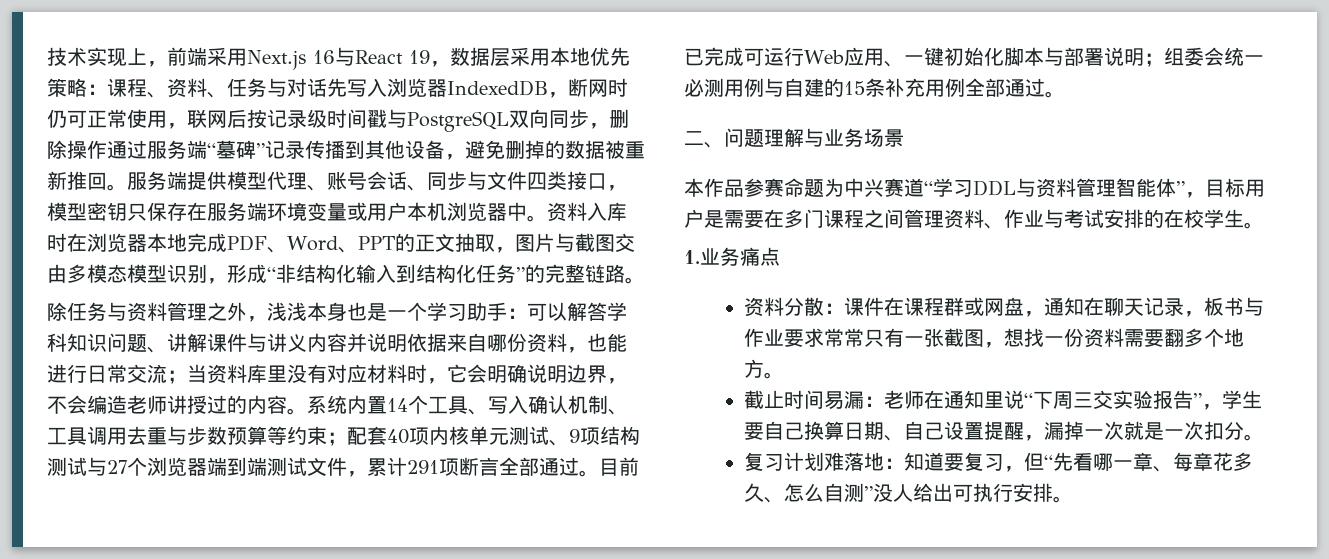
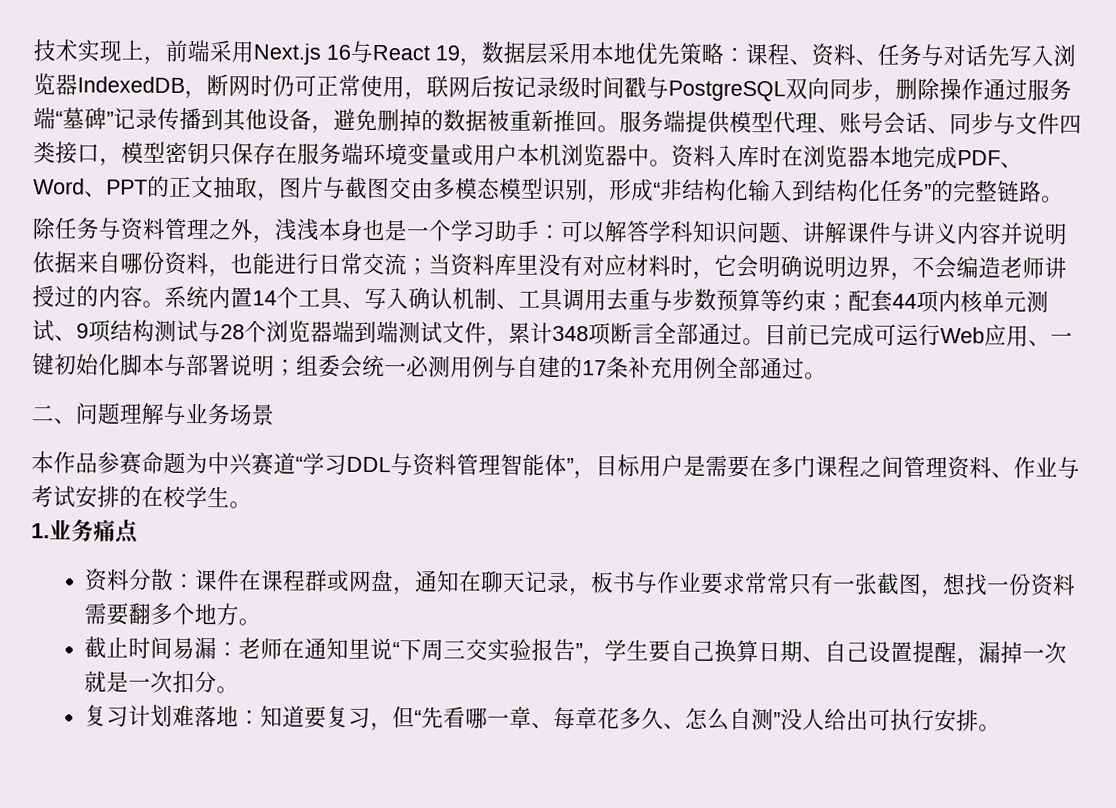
- 系统内置14个工具、写入确认机制、工具调用去重与步数预算等约束；配套40项内核单元测试、9项结构测试与27个浏览器端到端测试文件，累计291项断言全部通过。
+ 系统内置14个工具、写入确认机制、工具调用去重与步数预算等约束；配套44项内核单元测试、9项结构测试与28个浏览器端到端测试文件，累计348项断言全部通过。
- 目前已完成可运行Web应用、一键初始化脚本与部署说明；组委会统一必测用例与自建的15条补充用例全部通过。
+ 目前已完成可运行Web应用、一键初始化脚本与部署说明；组委会统一必测用例与自建的17条补充用例全部通过。

